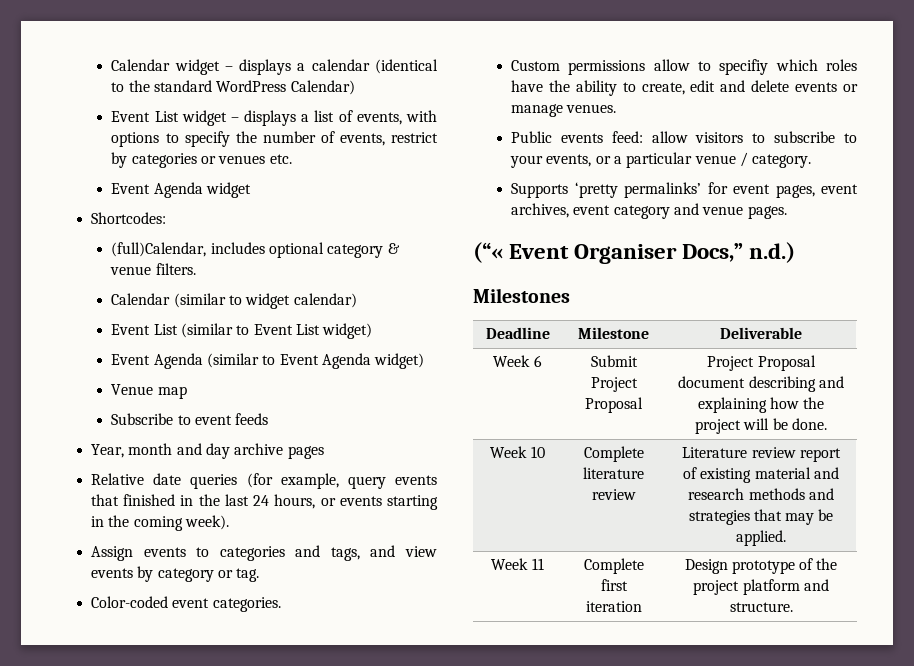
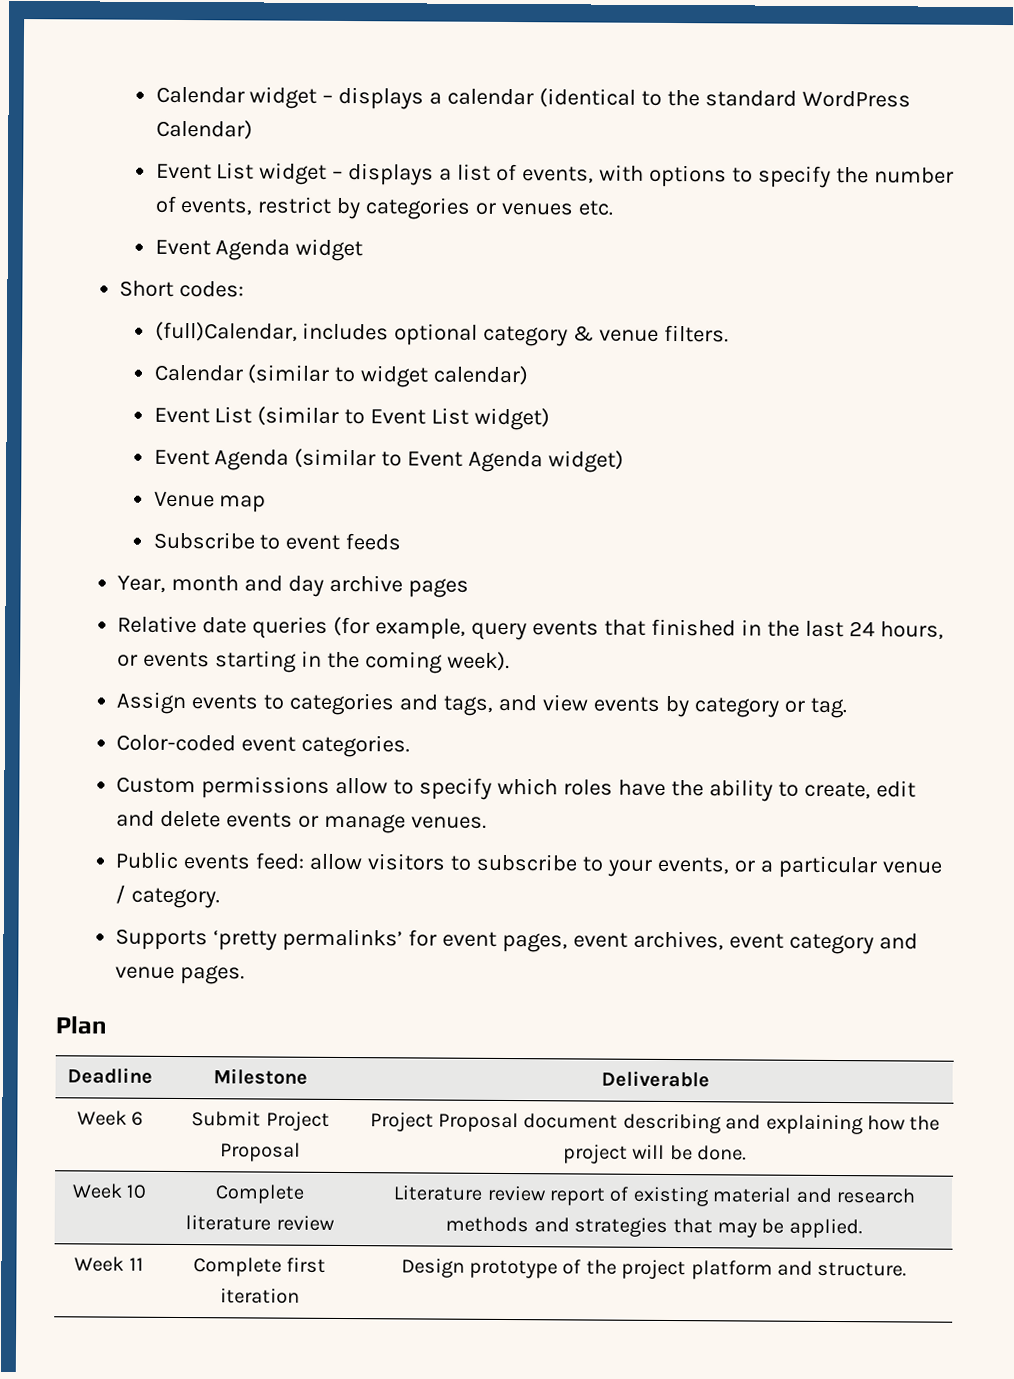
- Shortcodes:
+ Short codes:
- Custom permissions allow to specifiy which roles have the ability to create, edit and delete events or manage venues.
+ Custom permissions allow to specify which roles have the ability to create, edit and delete events or manage venues.
- (“« Event Organiser Docs,” n.d.)
- Milestones
+ Plan

